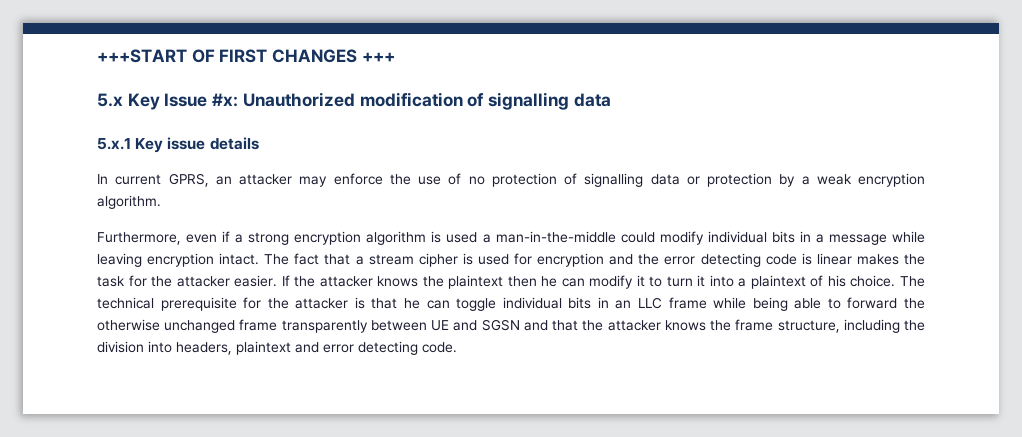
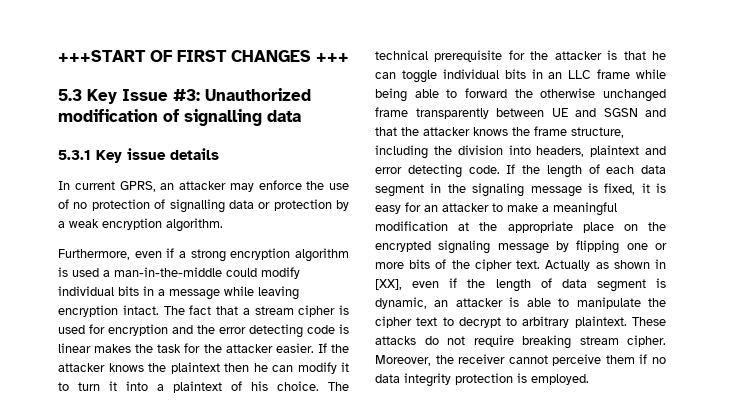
- 5.x Key Issue #x: Unauthorized modification of signalling data
+ 5.3 Key Issue #3: Unauthorized modification of signalling data
- 5.x.1 Key issue details
+ 5.3.1 Key issue details
+ If the length of each data segment in the signaling message is fixed, it is easy for an attacker to make a meaningful modification at the appropriate place on the encrypted signaling message by flipping one or more bits of the cipher text. Actually as shown in [XX], even if the length of data segment is dynamic, an attacker is able to manipulate the cipher text to decrypt to arbitrary plaintext. These attacks do not require breaking stream cipher. Moreover, the receiver cannot perceive them if no data integrity protection is employed.

